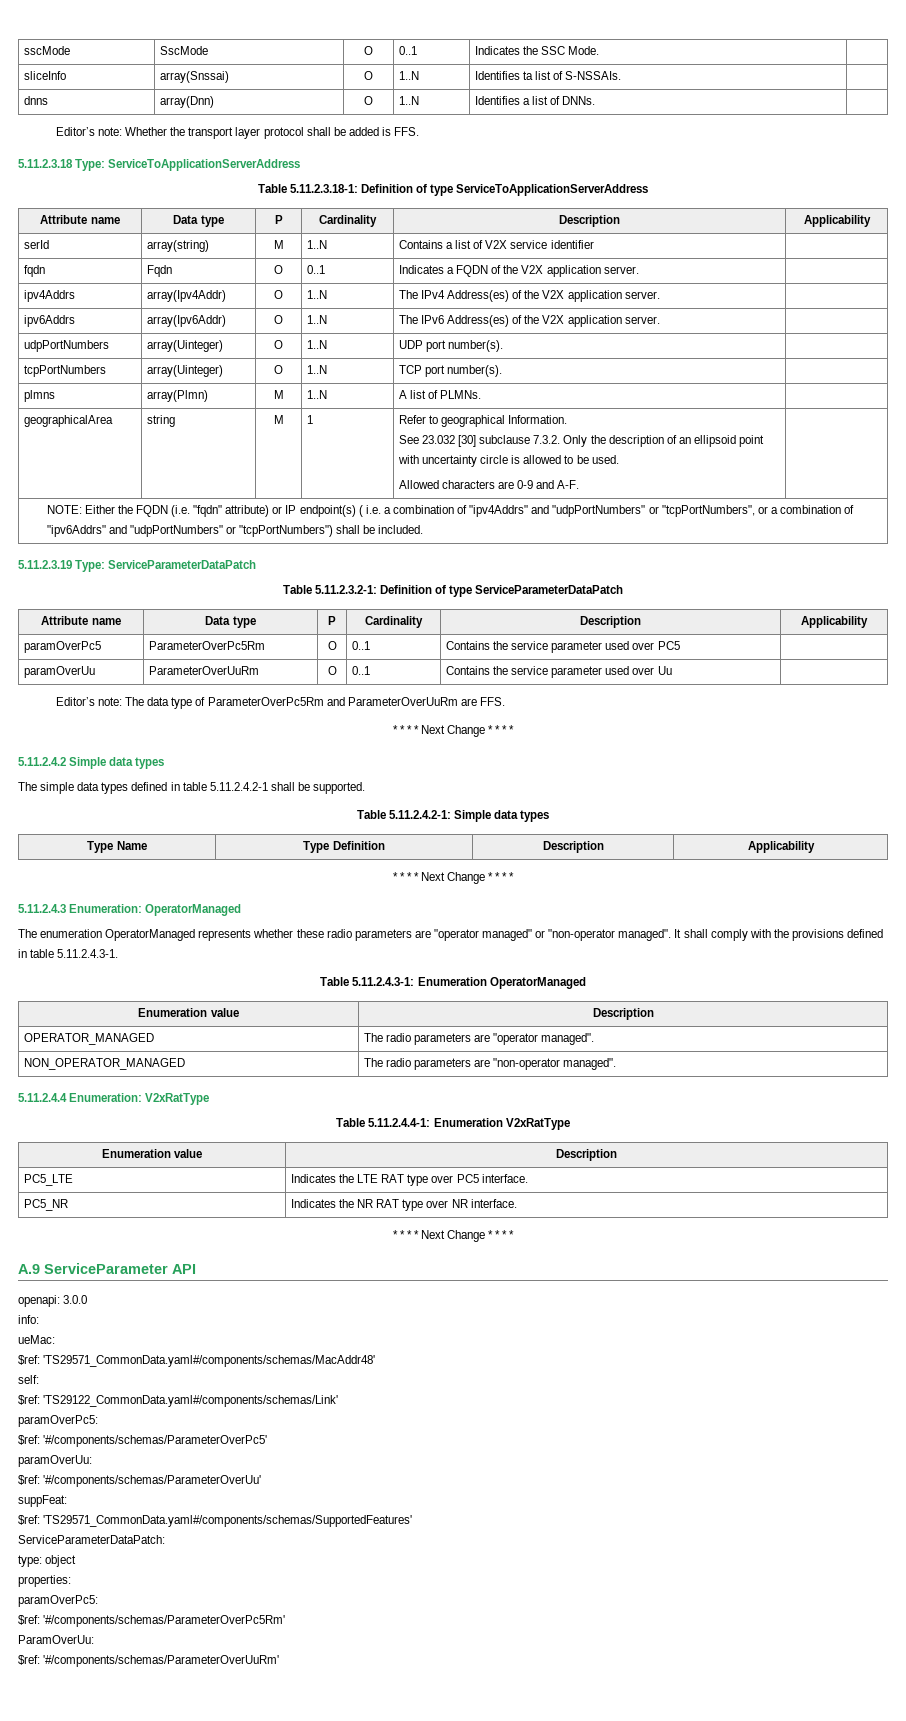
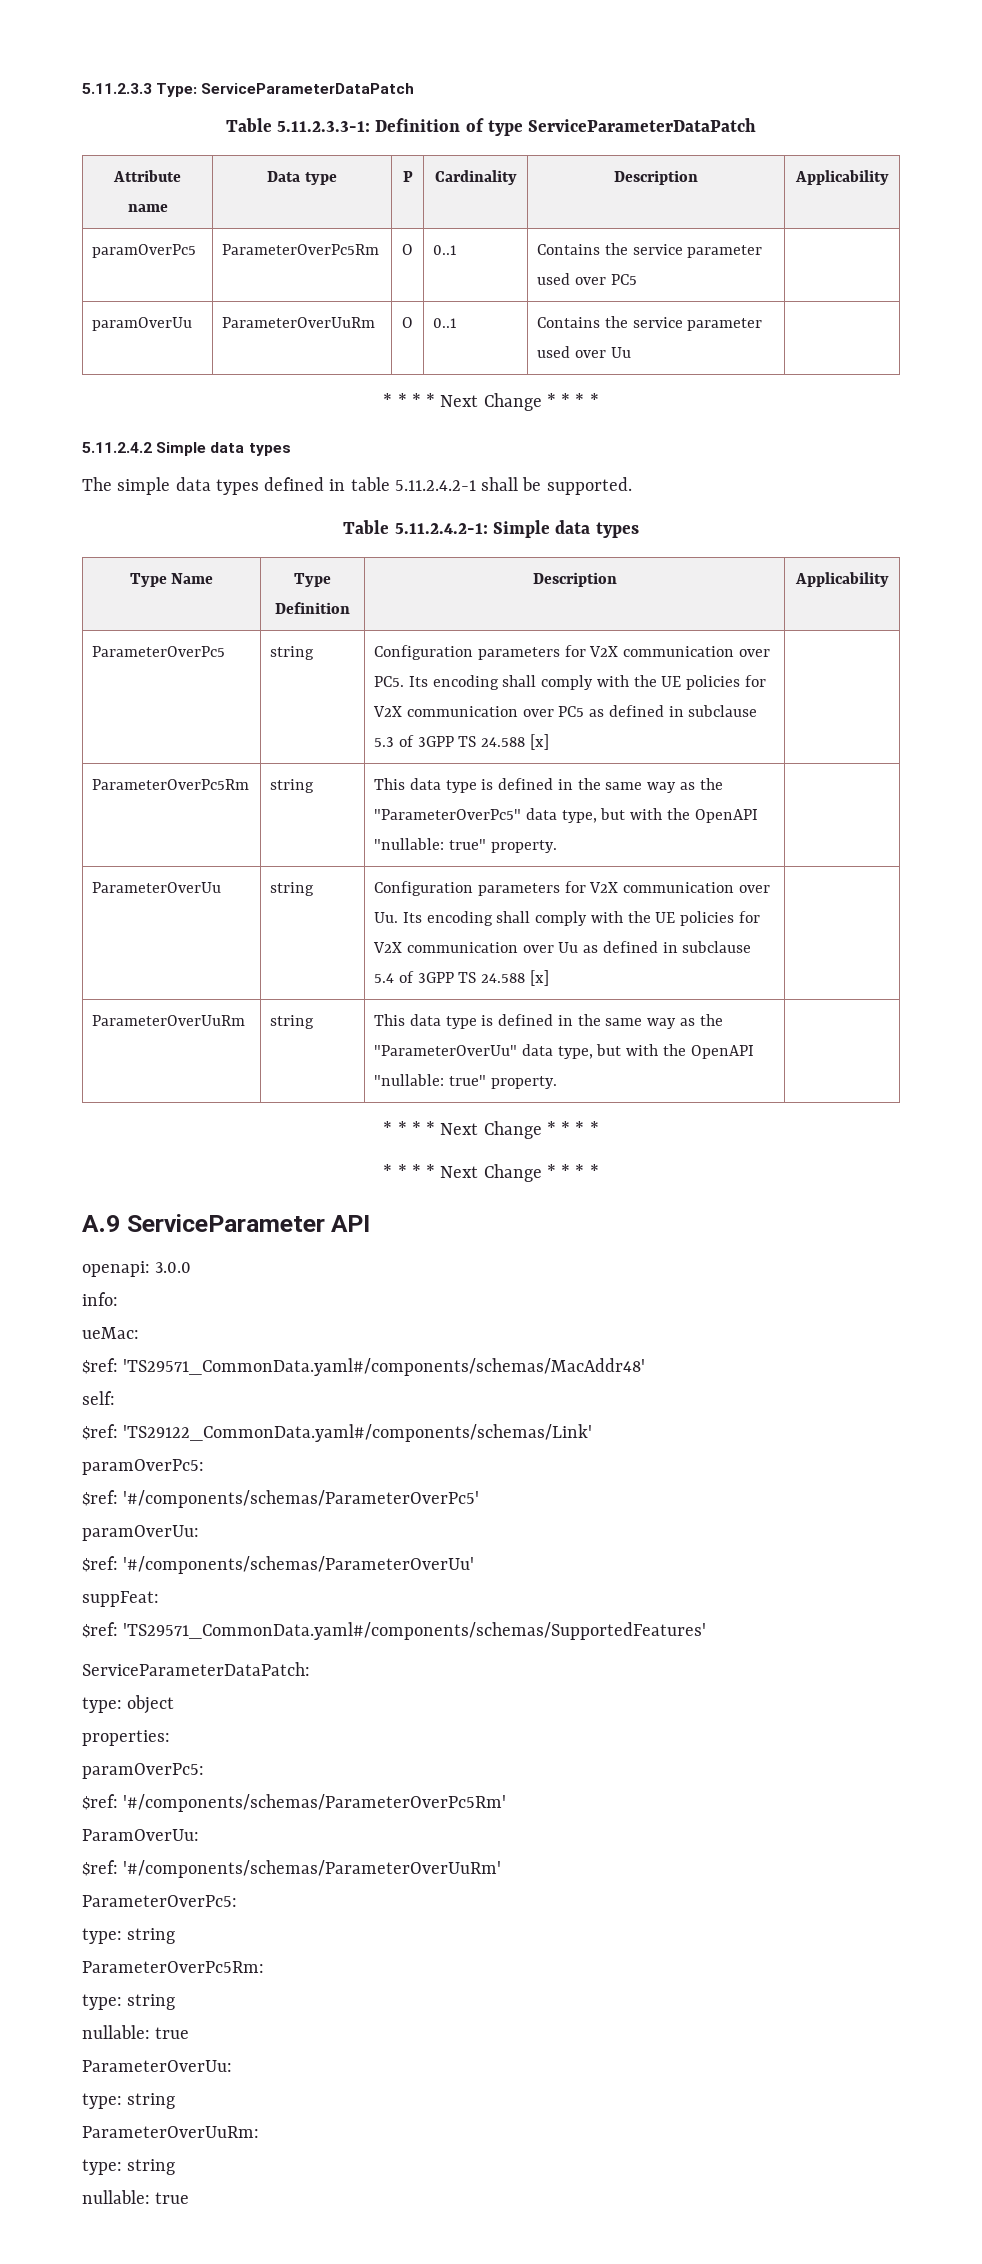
- sscMode | SscMode | O | 0..1 | Indicates the SSC Mode. |
- sliceInfo | array(Snssai) | O | 1..N | Identifies ta list of S-NSSAIs. |
- dnns | array(Dnn) | O | 1..N | Identifies a list of DNNs. |
- Editor’s note: Whether the transport layer protocol shall be added is FFS.
- 5.11.2.3.18 Type: ServiceToApplicationServerAddress
- Table 5.11.2.3.18-1: Definition of type ServiceToApplicationServerAddress
- Attribute name | Data type | P | Cardinality | Description | Applicability
- serId | array(string) | M | 1..N | Contains a list of V2X service identifier |
- fqdn | Fqdn | O | 0..1 | Indicates a FQDN of the V2X application server. |
- ipv4Addrs | array(Ipv4Addr) | O | 1..N | The IPv4 Address(es) of the V2X application server. |
- ipv6Addrs | array(Ipv6Addr) | O | 1..N | The IPv6 Address(es) of the V2X application server. |
- udpPortNumbers | array(Uinteger) | O | 1..N | UDP port number(s). |
- tcpPortNumbers | array(Uinteger) | O | 1..N | TCP port number(s). |
- plmns | array(Plmn) | M | 1..N | A list of PLMNs. |
- geographicalArea | string | M | 1 | Refer to geographical Information.
- See 23.032 [30] subclause 7.3.2. Only the description of an ellipsoid point with uncertainty circle is allowed to be used.
- Allowed characters are 0-9 and A-F. |
- NOTE: Either the FQDN (i.e. "fqdn" attribute) or IP endpoint(s) ( i.e. a combination of "ipv4Addrs" and "udpPortNumbers" or "tcpPortNumbers", or a combination of "ipv6Addrs" and "udpPortNumbers" or "tcpPortNumbers") shall be included.
- 5.11.2.3.19 Type: ServiceParameterDataPatch
+ 5.11.2.3.3 Type: ServiceParameterDataPatch
- Table 5.11.2.3.2-1: Definition of type ServiceParameterDataPatch
+ Table 5.11.2.3.3-1: Definition of type ServiceParameterDataPatch
- Editor’s note: The data type of ParameterOverPc5Rm and ParameterOverUuRm are FFS.
+ ParameterOverPc5 | string | Configuration parameters for V2X communication over PC5. Its encoding shall comply with the UE policies for V2X communication over PC5 as defined in subclause 5.3 of 3GPP TS 24.588 [x] |
+ ParameterOverPc5Rm | string | This data type is defined in the same way as the "ParameterOverPc5" data type, but with the OpenAPI "nullable: true" property. |
+ ParameterOverUu | string | Configuration parameters for V2X communication over Uu. Its encoding shall comply with the UE policies for V2X communication over Uu as defined in subclause 5.4 of 3GPP TS 24.588 [x] |
+ ParameterOverUuRm | string | This data type is defined in the same way as the "ParameterOverUu" data type, but with the OpenAPI "nullable: true" property. |
- 5.11.2.4.3 Enumeration: OperatorManaged
- The enumeration OperatorManaged represents whether these radio parameters are "operator managed" or "non-operator managed". It shall comply with the provisions defined in table 5.11.2.4.3-1.
- Table 5.11.2.4.3-1: Enumeration OperatorManaged
- Enumeration value | Description
- OPERATOR_MANAGED | The radio parameters are "operator managed".
- NON_OPERATOR_MANAGED | The radio parameters are "non-operator managed".
- 5.11.2.4.4 Enumeration: V2xRatType
- Table 5.11.2.4.4-1: Enumeration V2xRatType
- Enumeration value | Description
- PC5_LTE | Indicates the LTE RAT type over PC5 interface.
- PC5_NR | Indicates the NR RAT type over NR interface.
+ ParameterOverPc5:
+ type: string
+ ParameterOverPc5Rm:
+ type: string
+ nullable: true
+ ParameterOverUu:
+ type: string
+ ParameterOverUuRm:
+ type: string
+ nullable: true

